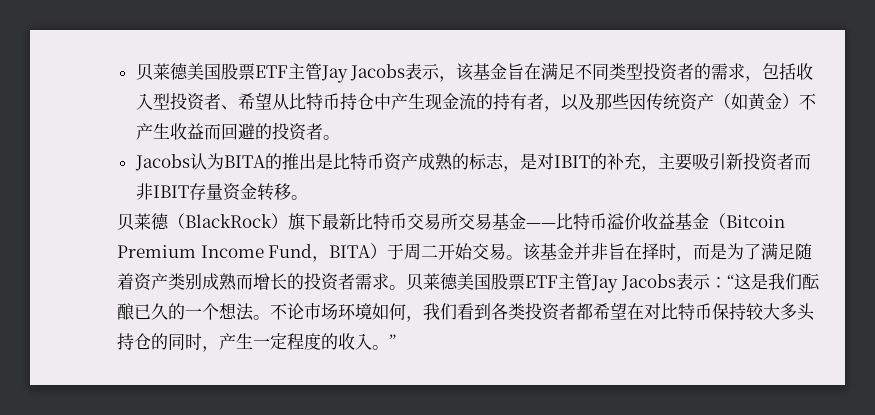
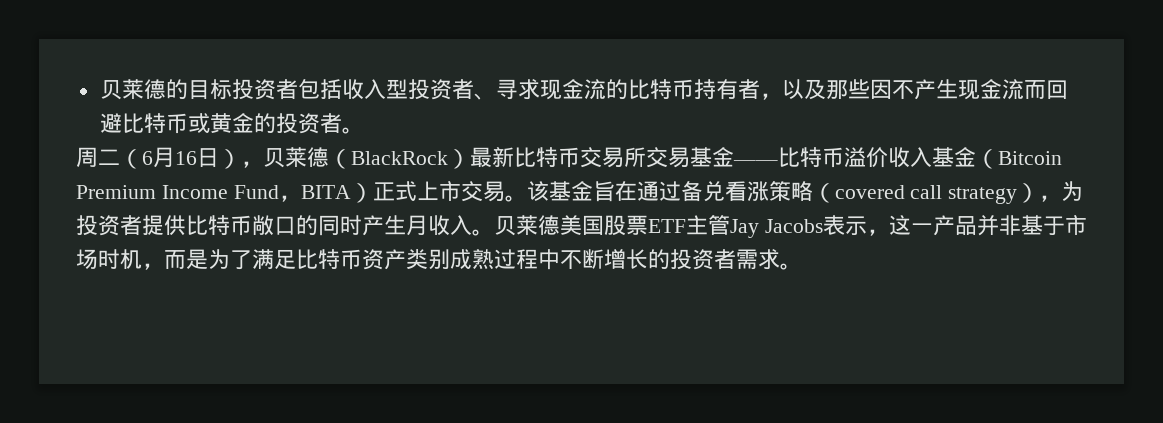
- 贝莱德美国股票ETF主管Jay Jacobs表示，该基金旨在满足不同类型投资者的需求，包括收入型投资者、希望从比特币持仓中产生现金流的持有者，以及那些因传统资产（如黄金）不产生收益而回避的投资者。
- Jacobs认为BITA的推出是比特币资产成熟的标志，是对IBIT的补充，主要吸引新投资者而非IBIT存量资金转移。
- 贝莱德（BlackRock）旗下最新比特币交易所交易基金——比特币溢价收益基金（Bitcoin Premium Income Fund，BITA）于周二开始交易。
+ 贝莱德的目标投资者包括收入型投资者、寻求现金流的比特币持有者，以及那些因不产生现金流而回避比特币或黄金的投资者。
+ 周二（6月16日），贝莱德（BlackRock）最新比特币交易所交易基金——比特币溢价收入基金（Bitcoin Premium Income Fund，BITA）正式上市交易。
- 该基金并非旨在择时，而是为了满足随着资产类别成熟而增长的投资者需求。
+ 该基金旨在通过备兑看涨策略（covered call strategy），为投资者提供比特币敞口的同时产生月收入。
- 贝莱德美国股票ETF主管Jay Jacobs表示：“这是我们酝酿已久的一个想法。不论市场环境如何，我们看到各类投资者都希望在对比特币保持较大多头持仓的同时，产生一定程度的收入。”
+ 贝莱德美国股票ETF主管Jay Jacobs表示，这一产品并非基于市场时机，而是为了满足比特币资产类别成熟过程中不断增长的投资者需求。

